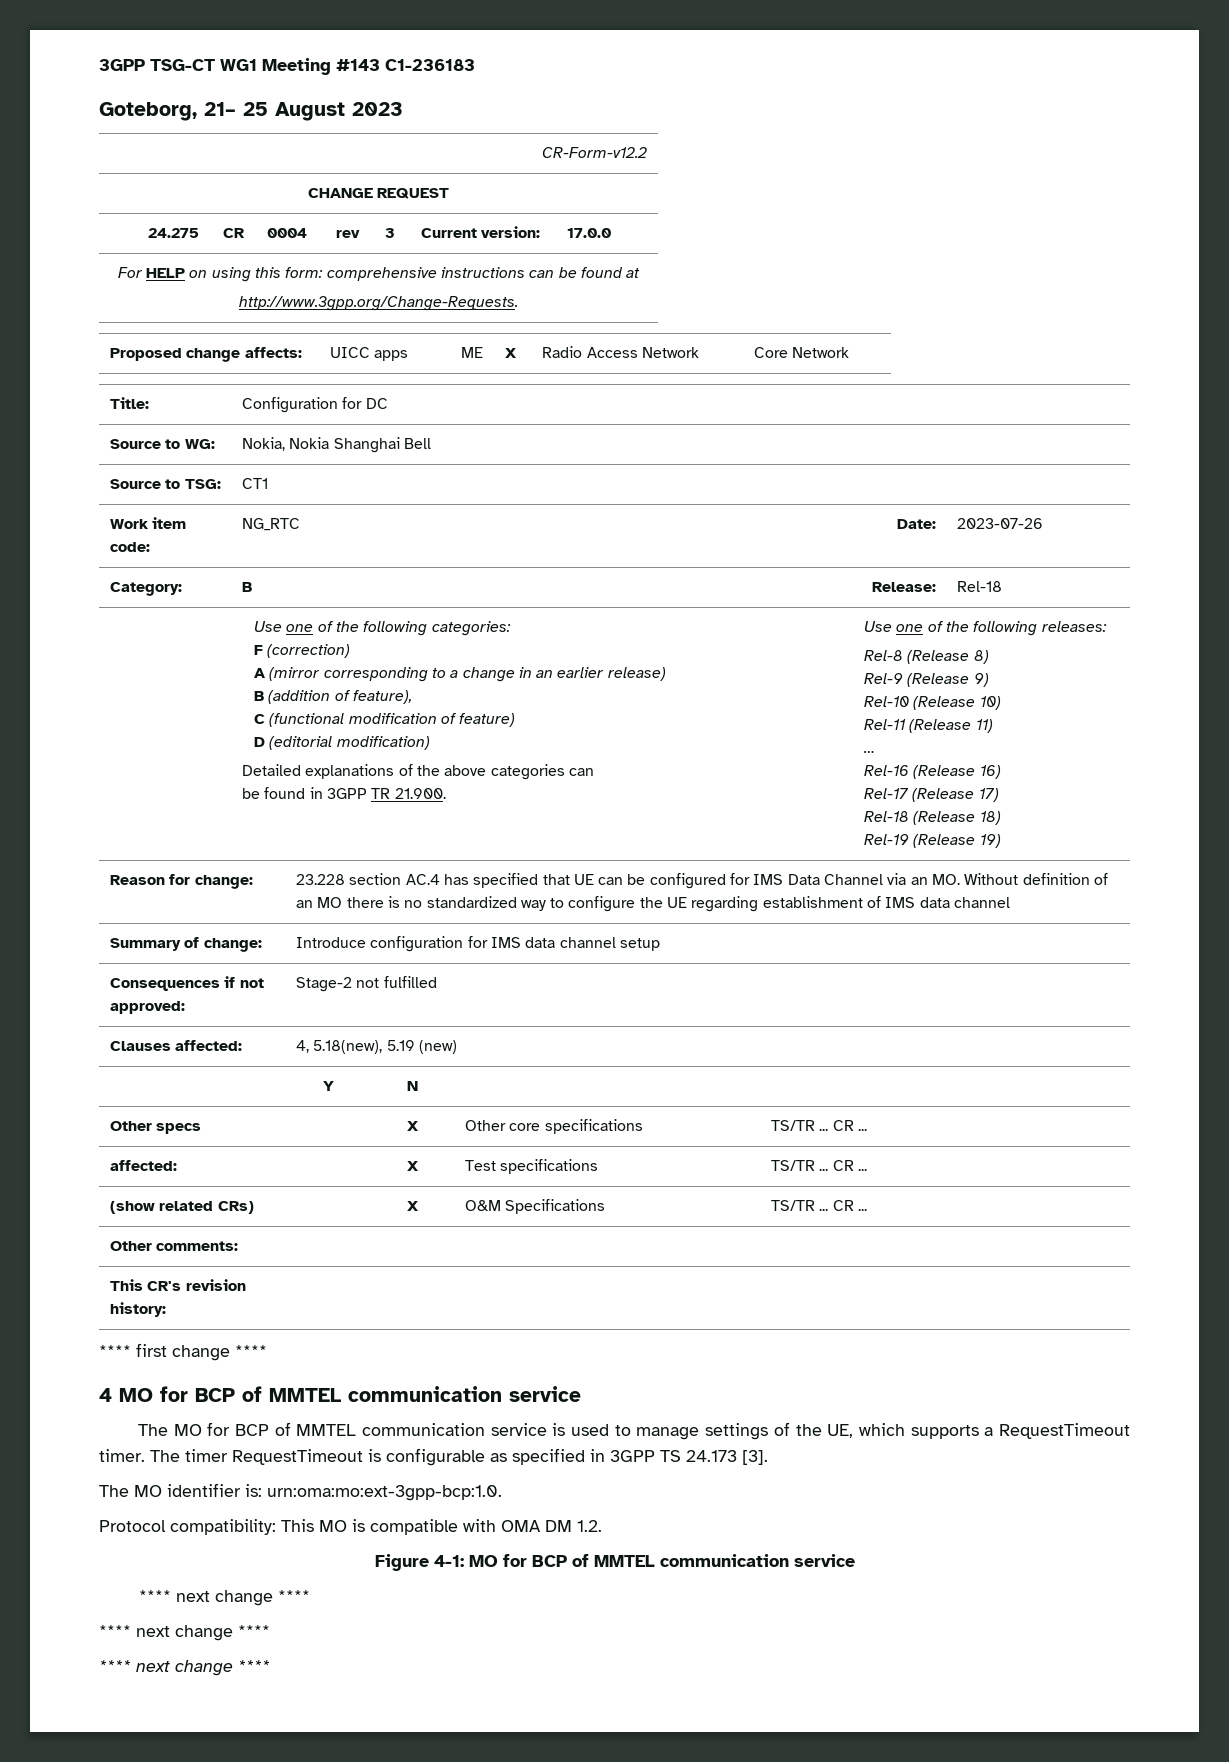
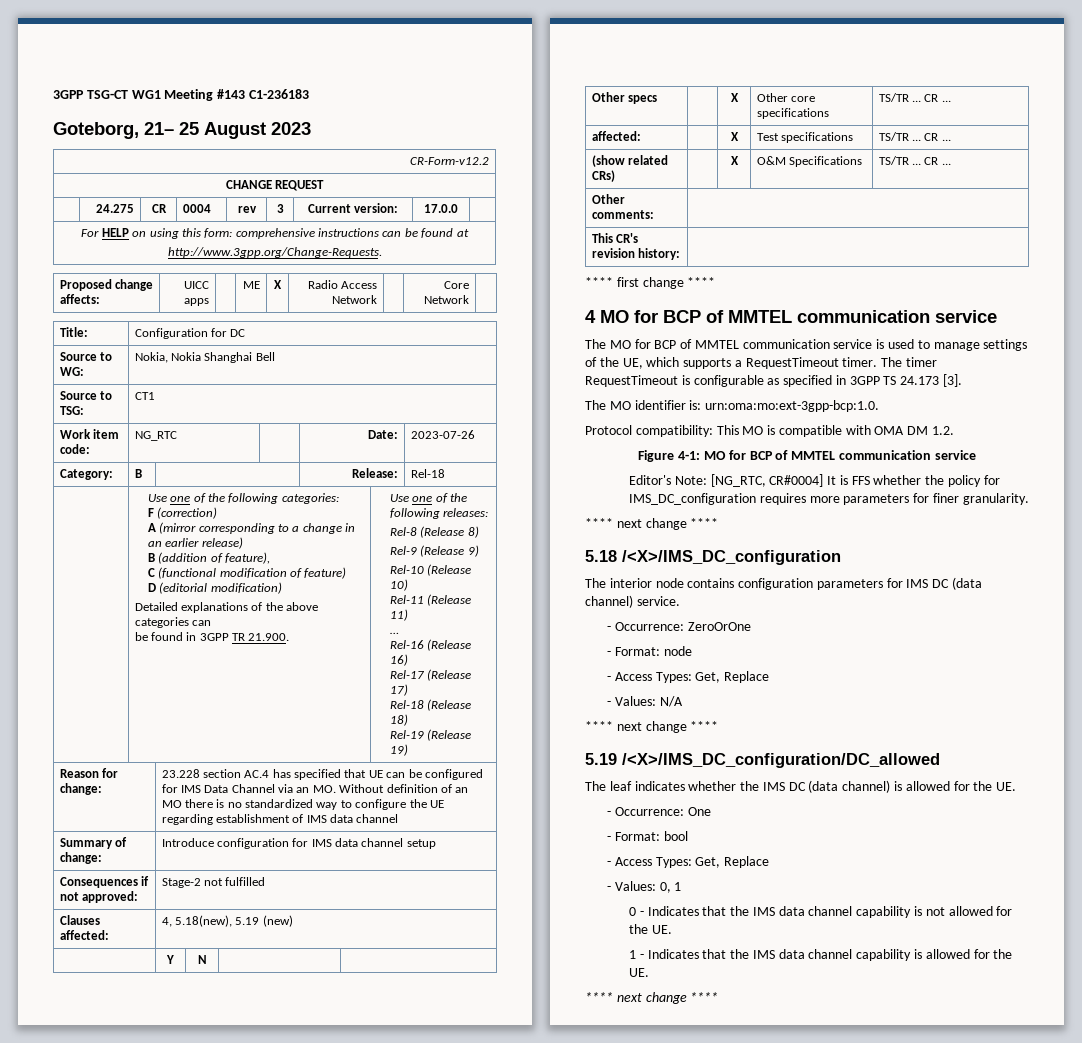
  Figure 4-1: MO for BCP of MMTEL communication service
+ Editor's Note: [NG_RTC, CR#0004] It is FFS whether the policy for IMS_DC_configuration requires more parameters for finer granularity.
  **** next change ****
+ 5.18 /<X>/IMS_DC_configuration
+ The interior node contains configuration parameters for IMS DC (data channel) service.
+ - Occurrence: ZeroOrOne
+ - Format: node
+ - Access Types: Get, Replace
+ - Values: N/A
  **** next change ****
+ 5.19 /<X>/IMS_DC_configuration/DC_allowed
+ The leaf indicates whether the IMS DC (data channel) is allowed for the UE.
+ - Occurrence: One
+ - Format: bool
+ - Access Types: Get, Replace
+ - Values: 0, 1
+ 0 - Indicates that the IMS data channel capability is not allowed for the UE.
+ 1 - Indicates that the IMS data channel capability is allowed for the UE.

